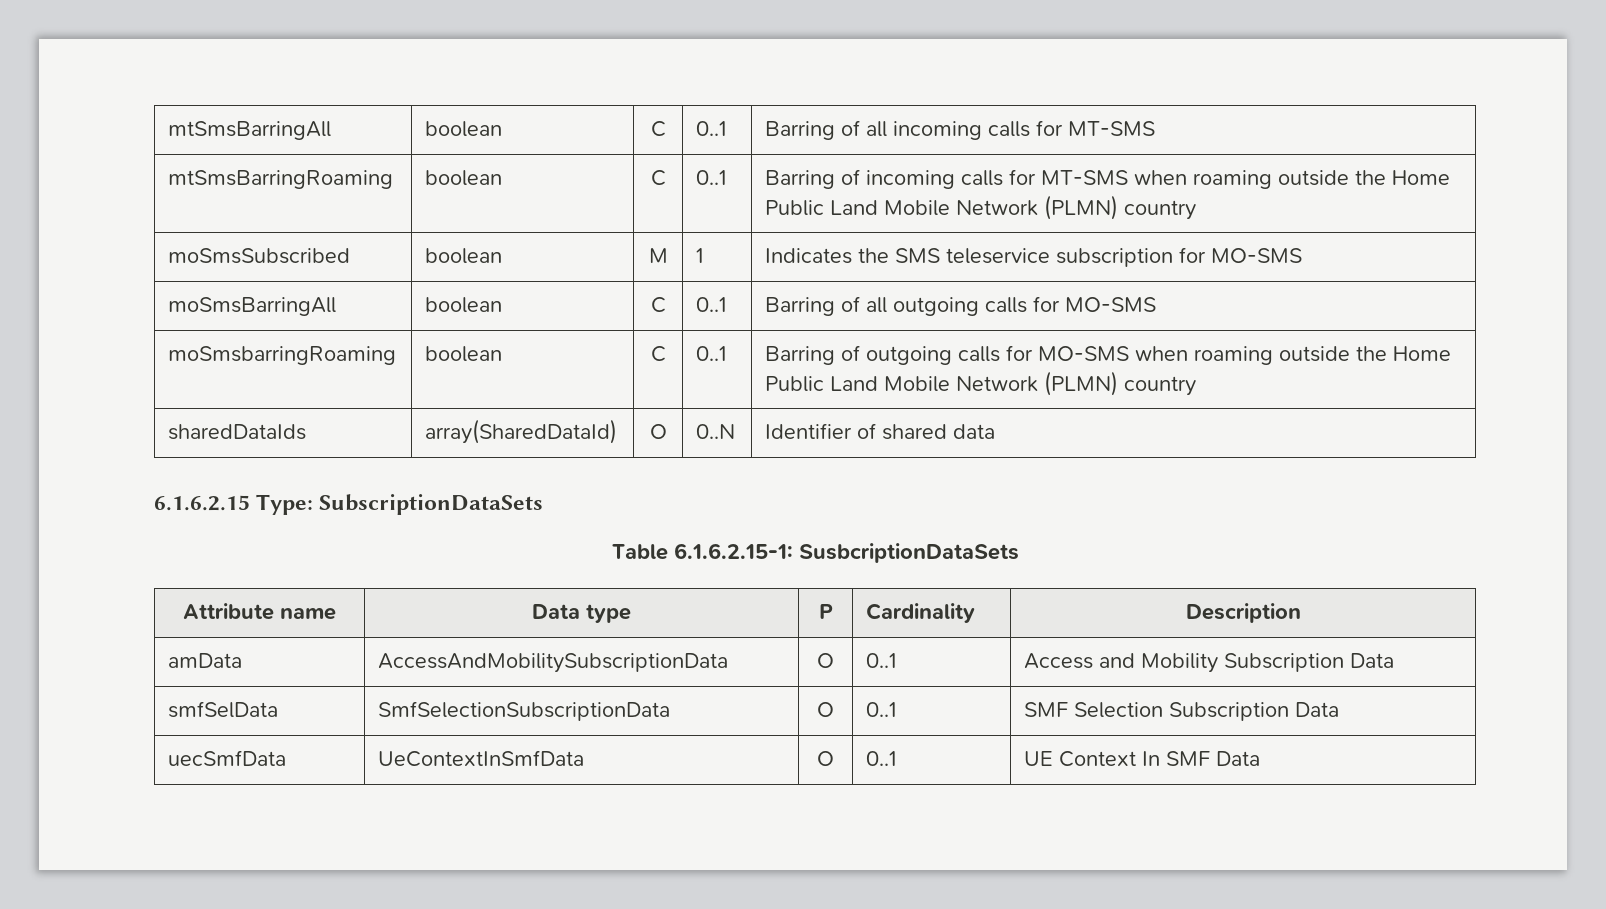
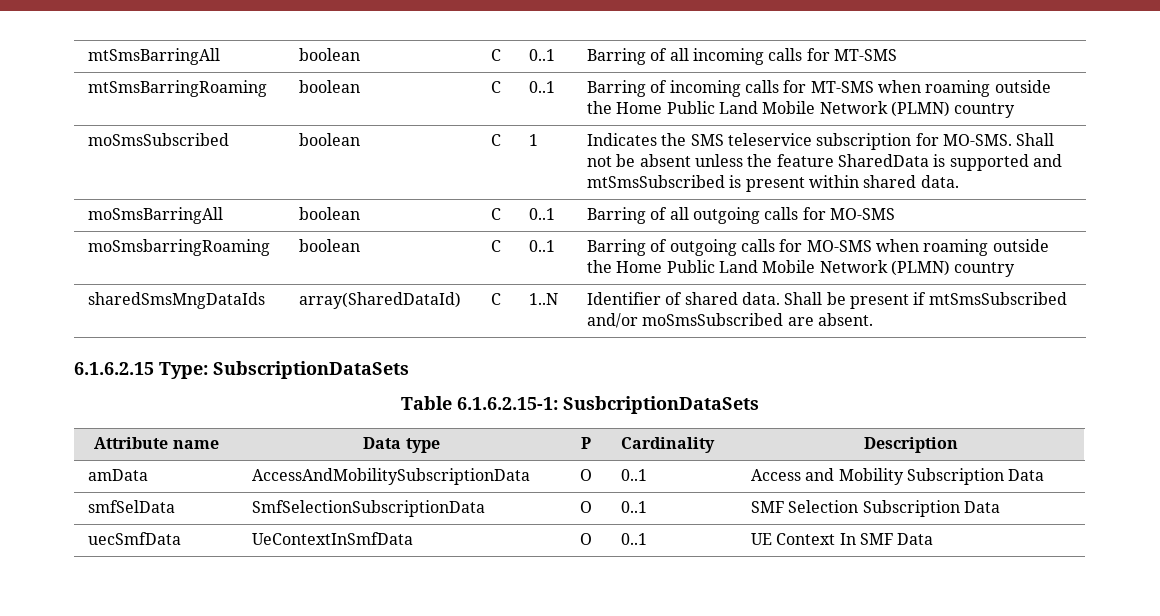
- moSmsSubscribed | boolean | M | 1 | Indicates the SMS teleservice subscription for MO-SMS
+ moSmsSubscribed | boolean | C | 1 | Indicates the SMS teleservice subscription for MO-SMS. Shall not be absent unless the feature SharedData is supported and mtSmsSubscribed is present within shared data.
- sharedDataIds | array(SharedDataId) | O | 0..N | Identifier of shared data
+ sharedSmsMngDataIds | array(SharedDataId) | C | 1..N | Identifier of shared data. Shall be present if mtSmsSubscribed and/or moSmsSubscribed are absent.

